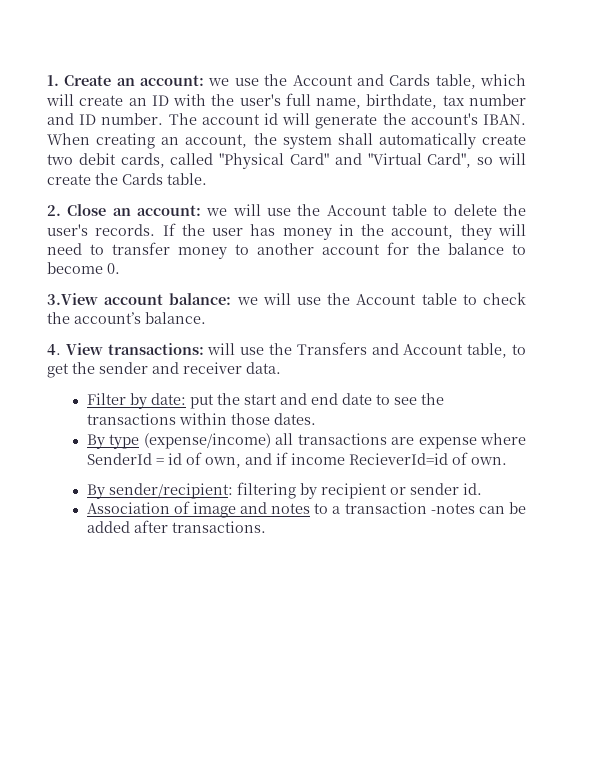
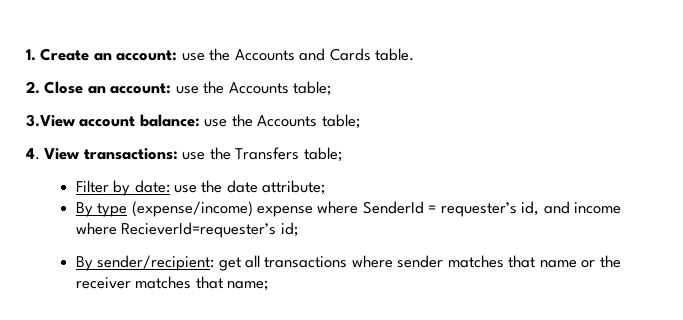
- 1. Create an account: we use the Account and Cards table, which will create an ID with the user's full name, birthdate, tax number and ID number. The account id will generate the account's IBAN. When creating an account, the system shall automatically create two debit cards, called "Physical Card" and "Virtual Card", so will create the Cards table.
+ 1. Create an account: use the Accounts and Cards table.
- 2. Close an account: we will use the Account table to delete the user's records. If the user has money in the account, they will need to transfer money to another account for the balance to become 0.
- 3.View account balance: we will use the Account table to check the account’s balance.
+ 2. Close an account: use the Accounts table;
+ 3.View account balance: use the Accounts table;
- 4. View transactions: will use the Transfers and Account table, to get the sender and receiver data.
- Filter by date: put the start and end date to see the transactions within those dates.
+ 4. View transactions: use the Transfers table;
+ Filter by date: use the date attribute;
- By type (expense/income) all transactions are expense where SenderId = id of own, and if income RecieverId=id of own.
- By sender/recipient: filtering by recipient or sender id.
- Association of image and notes to a transaction -notes can be added after transactions.
+ By type (expense/income) expense where SenderId = requester’s id, and income where RecieverId=requester’s id;
+ By sender/recipient: get all transactions where sender matches that name or the receiver matches that name;

